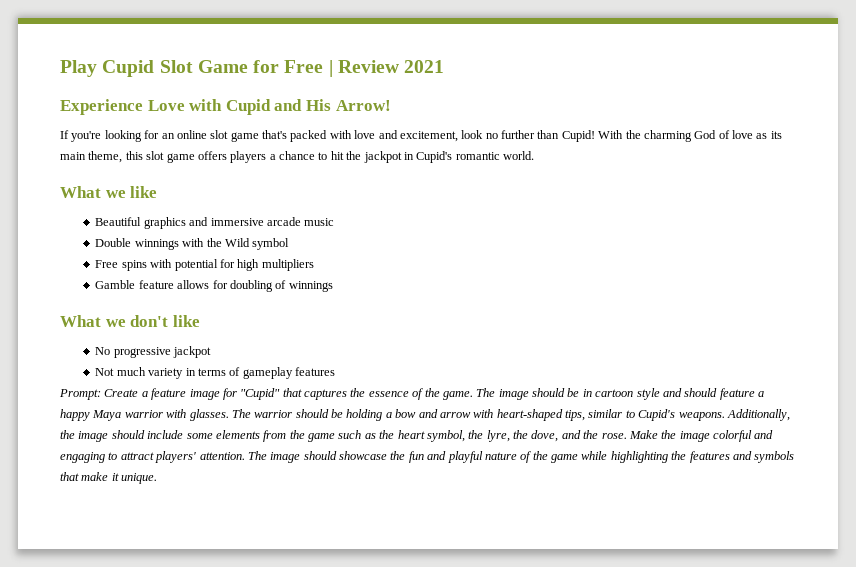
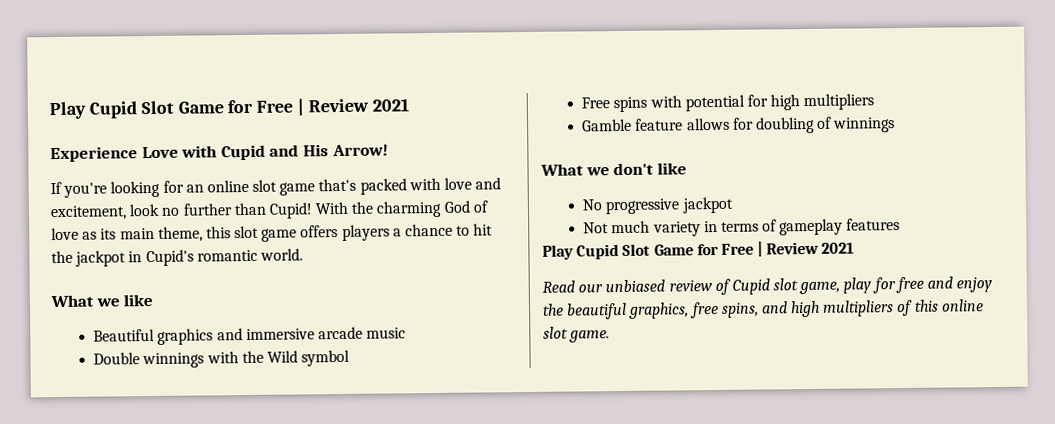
  Not much variety in terms of gameplay features
- Prompt: Create a feature image for "Cupid" that captures the essence of the game. The image should be in cartoon style and should feature a happy Maya warrior with glasses. The warrior should be holding a bow and arrow with heart-shaped tips, similar to Cupid's weapons. Additionally, the image should include some elements from the game such as the heart symbol, the lyre, the dove, and the rose. Make the image colorful and engaging to attract players' attention. The image should showcase the fun and playful nature of the game while highlighting the features and symbols that make it unique.
+ Play Cupid Slot Game for Free | Review 2021
+ Read our unbiased review of Cupid slot game, play for free and enjoy the beautiful graphics, free spins, and high multipliers of this online slot game.

